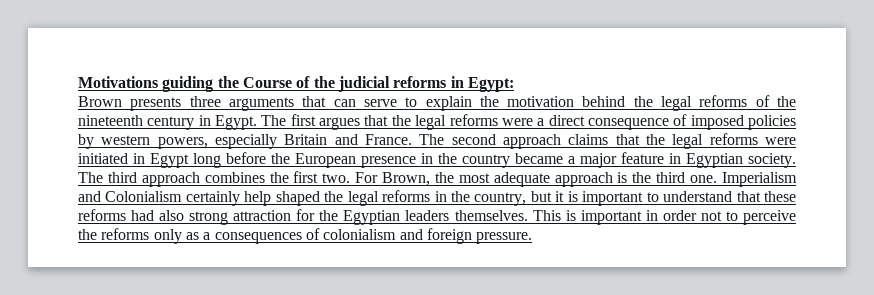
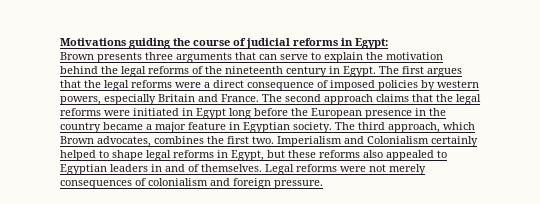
- Motivations guiding the Course of the judicial reforms in Egypt:
+ Motivations guiding the course of judicial reforms in Egypt:
- The third approach combines the first two. For Brown, the most adequate approach is the third one. Imperialism and Colonialism certainly help shaped the legal reforms in the country, but it is important to understand that these reforms had also strong attraction for the Egyptian leaders themselves. This is important in order not to perceive the reforms only as a consequences of colonialism and foreign pressure.
+ The third approach, which Brown advocates, combines the first two. Imperialism and Colonialism certainly helped to shape legal reforms in Egypt, but these reforms also appealed to Egyptian leaders in and of themselves. Legal reforms were not merely consequences of colonialism and foreign pressure.

